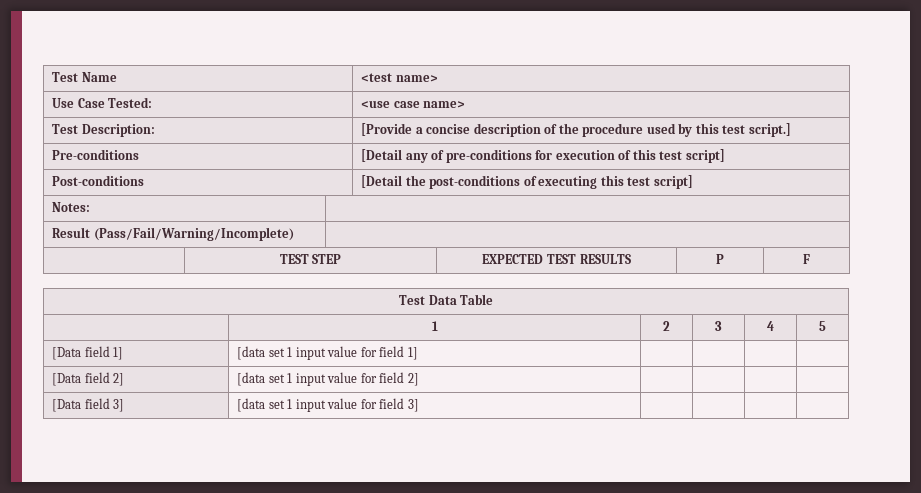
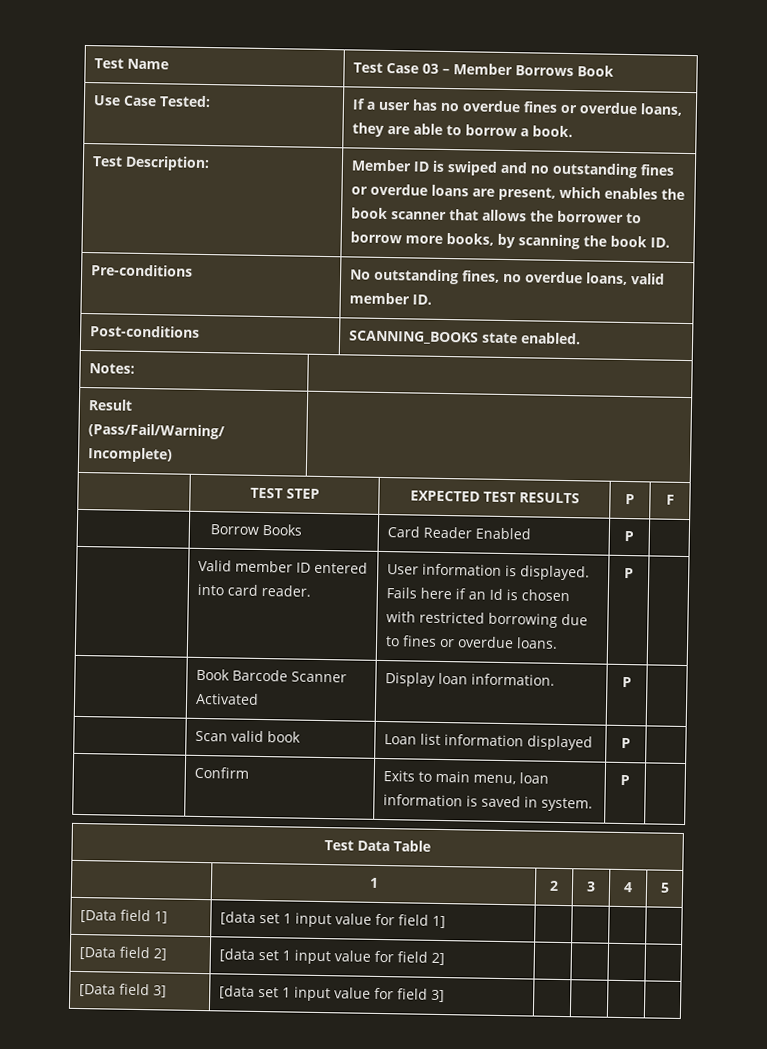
- Test Name | <test name>
- Use Case Tested: | <use case name>
- Test Description: | [Provide a concise description of the procedure used by this test script.]
- Pre-conditions | [Detail any of pre-conditions for execution of this test script]
- Post-conditions | [Detail the post-conditions of executing this test script]
+ Test Name | Test Case 03 – Member Borrows Book
+ Use Case Tested: | If a user has no overdue fines or overdue loans, they are able to borrow a book.
+ Test Description: | Member ID is swiped and no outstanding fines or overdue loans are present, which enables the book scanner that allows the borrower to borrow more books, by scanning the book ID.
+ Pre-conditions | No outstanding fines, no overdue loans, valid member ID.
+ Post-conditions | SCANNING_BOOKS state enabled.
+ | Borrow Books | Card Reader Enabled | P |
+ | Valid member ID entered into card reader. | User information is displayed. Fails here if an Id is chosen with restricted borrowing due to fines or overdue loans. | P |
+ | Book Barcode Scanner Activated | Display loan information. | P |
+ | Scan valid book | Loan list information displayed | P |
+ | Confirm | Exits to main menu, loan information is saved in system. | P |

